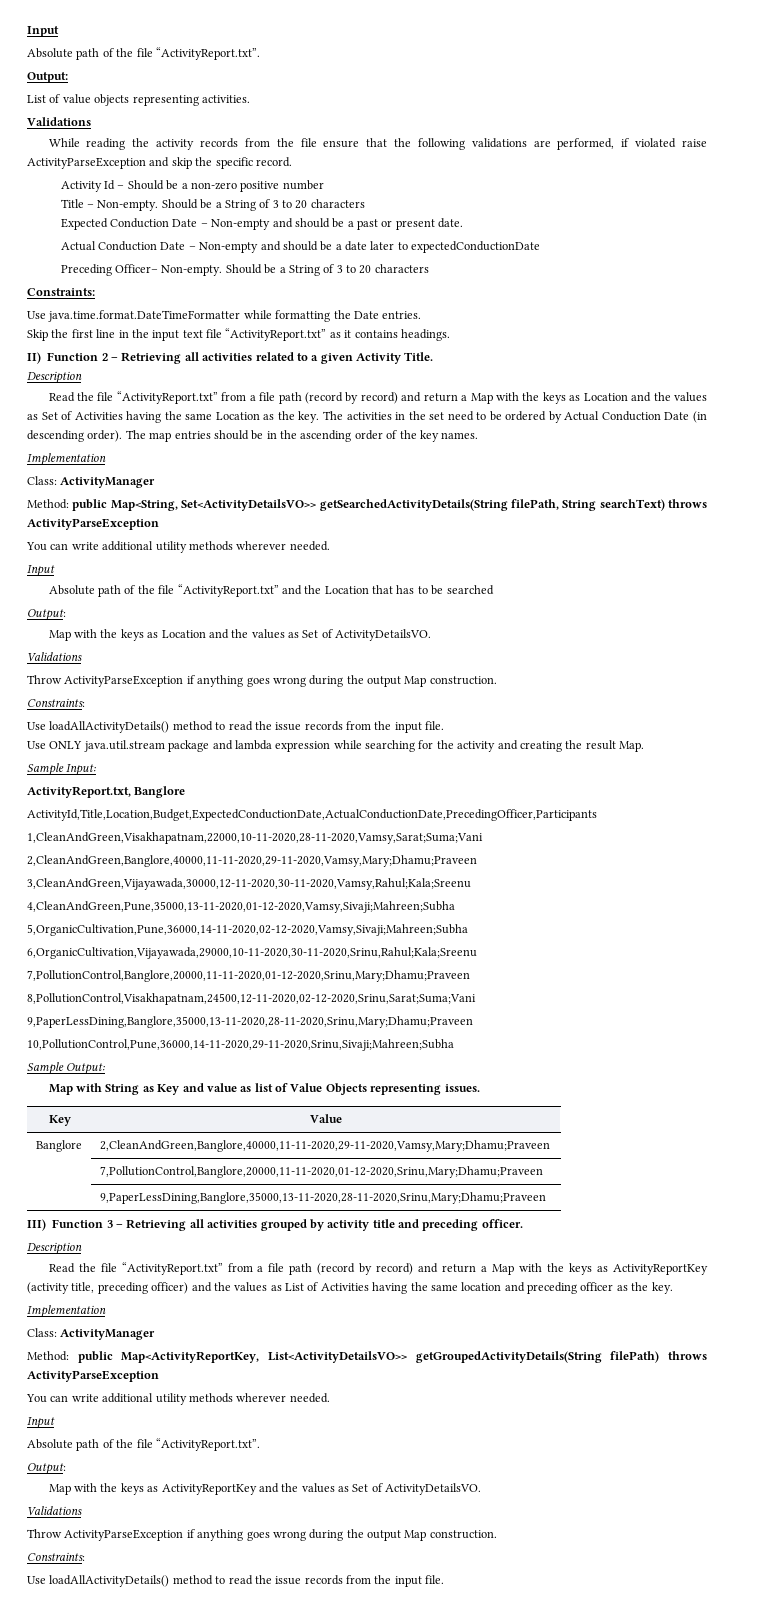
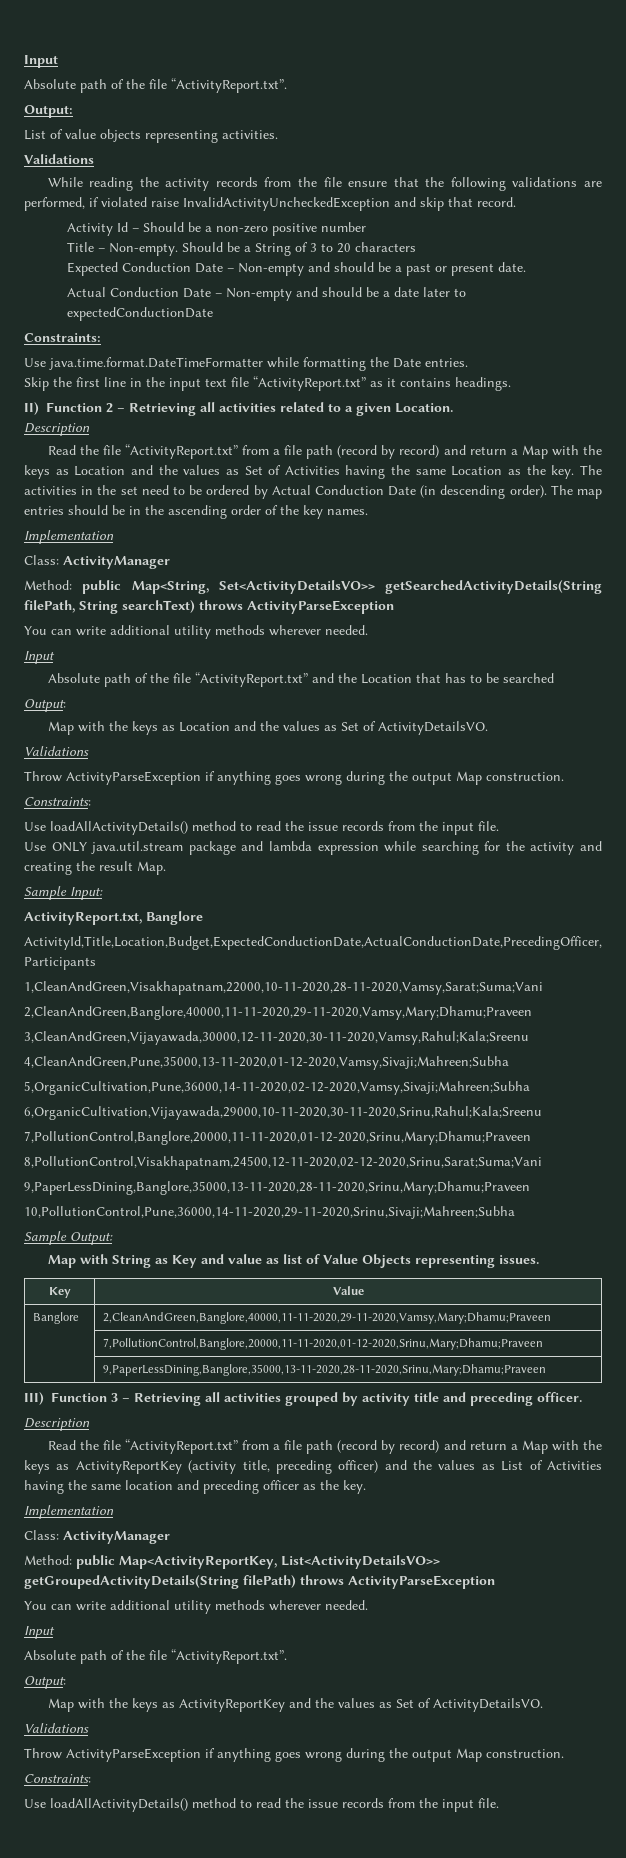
- While reading the activity records from the file ensure that the following validations are performed, if violated raise ActivityParseException and skip the specific record.
+ While reading the activity records from the file ensure that the following validations are performed, if violated raise InvalidActivityUncheckedException and skip that record.
- Preceding Officer– Non-empty. Should be a String of 3 to 20 characters
- II) Function 2 – Retrieving all activities related to a given Activity Title.
+ II) Function 2 – Retrieving all activities related to a given Location.

